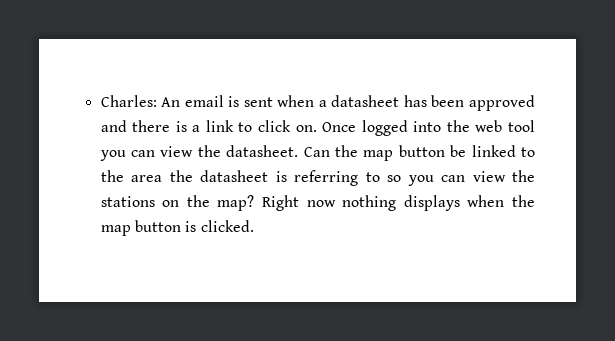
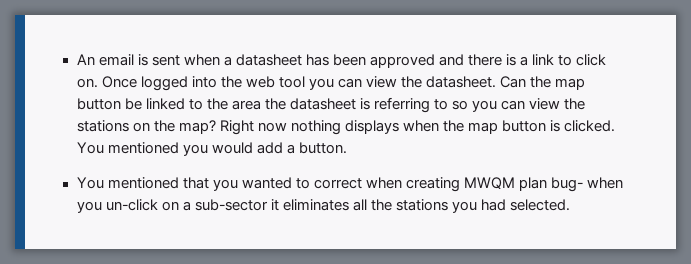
- Charles: An email is sent when a datasheet has been approved and there is a link to click on.
+ An email is sent when a datasheet has been approved and there is a link to click on.
+ You mentioned you would add a button.
+ You mentioned that you wanted to correct when creating MWQM plan bug- when you un-click on a sub-sector it eliminates all the stations you had selected.

